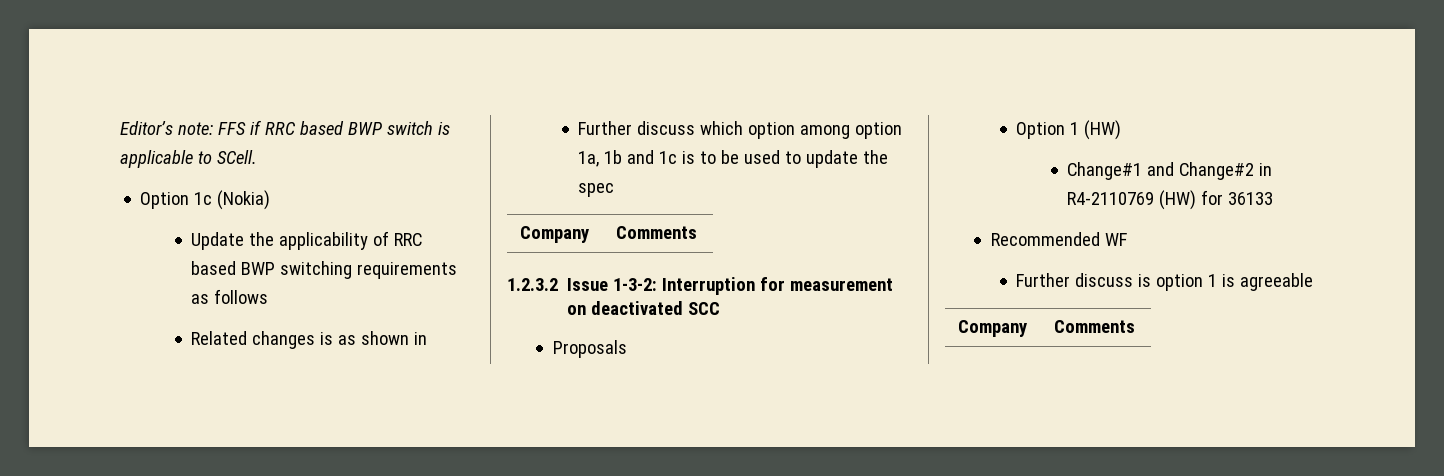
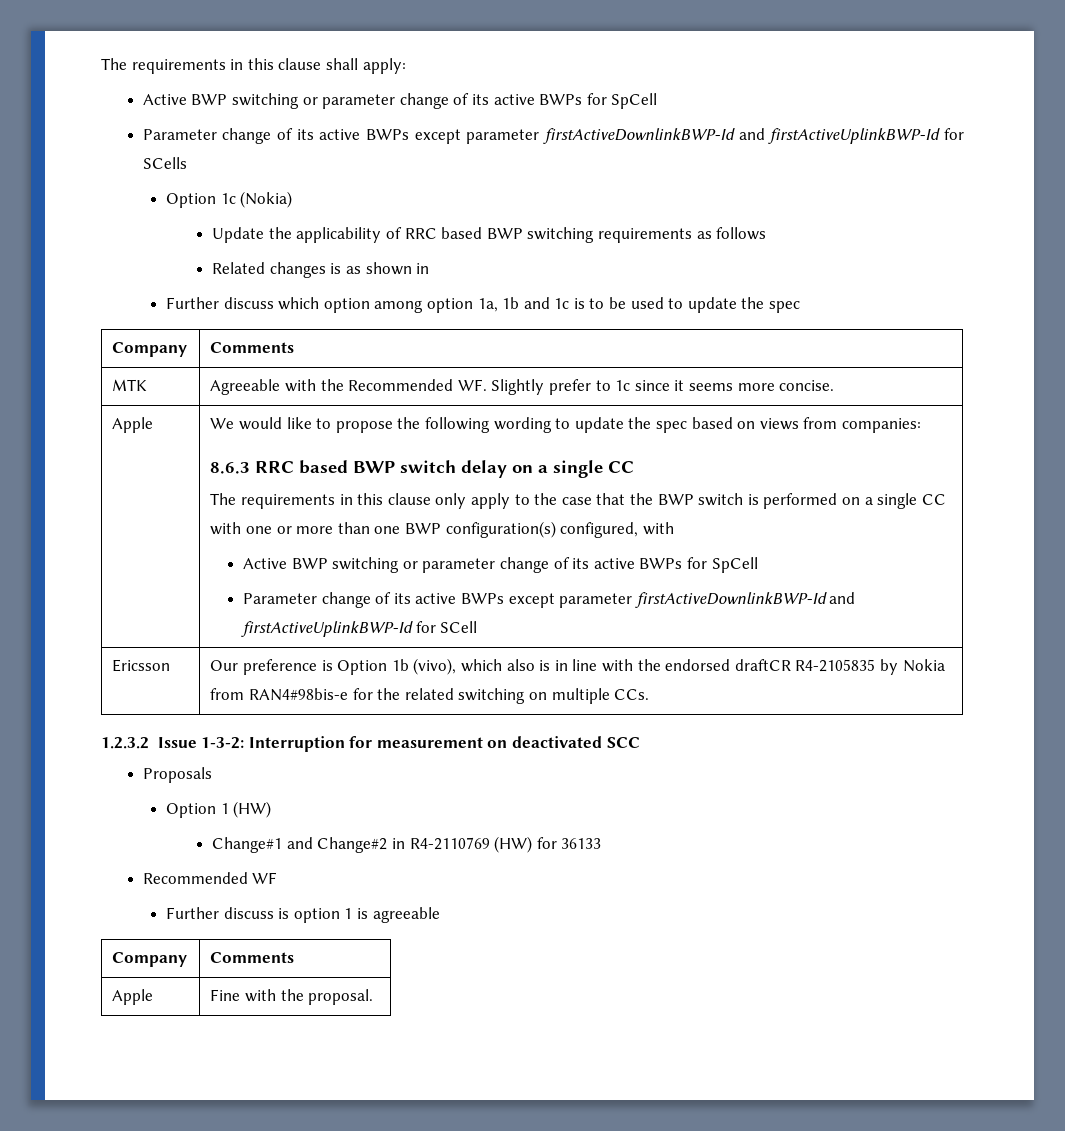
- Editor’s note: FFS if RRC based BWP switch is applicable to SCell.
+ The requirements in this clause shall apply:
+ Active BWP switching or parameter change of its active BWPs for SpCell
+ Parameter change of its active BWPs except parameter firstActiveDownlinkBWP-Id and firstActiveUplinkBWP-Id for SCells
+ MTK | Agreeable with the Recommended WF. Slightly prefer to 1c since it seems more concise.
+ Apple | We would like to propose the following wording to update the spec based on views from companies:
+ 8.6.3 RRC based BWP switch delay on a single CC
+ The requirements in this clause only apply to the case that the BWP switch is performed on a single CC with one or more than one BWP configuration(s) configured, with
+ Active BWP switching or parameter change of its active BWPs for SpCell
+ Parameter change of its active BWPs except parameter firstActiveDownlinkBWP-Id and firstActiveUplinkBWP-Id for SCell
+ Ericsson | Our preference is Option 1b (vivo), which also is in line with the endorsed draftCR R4-2105835 by Nokia from RAN4#98bis-e for the related switching on multiple CCs.
+ Apple | Fine with the proposal.

